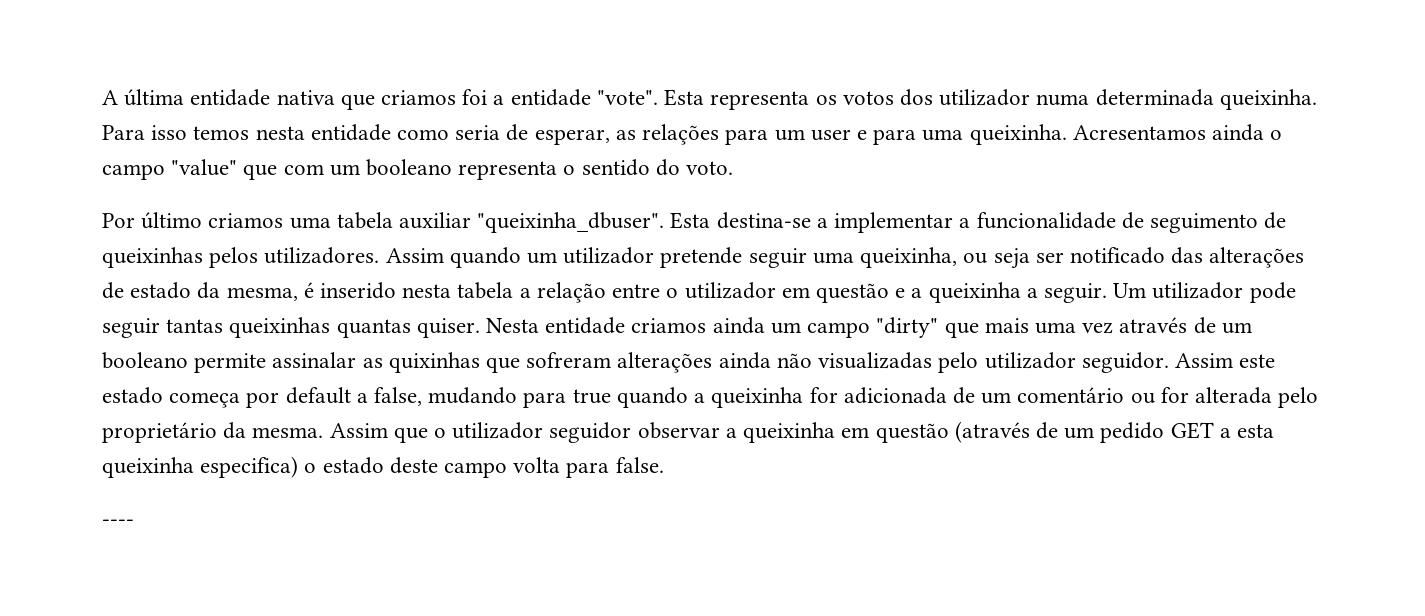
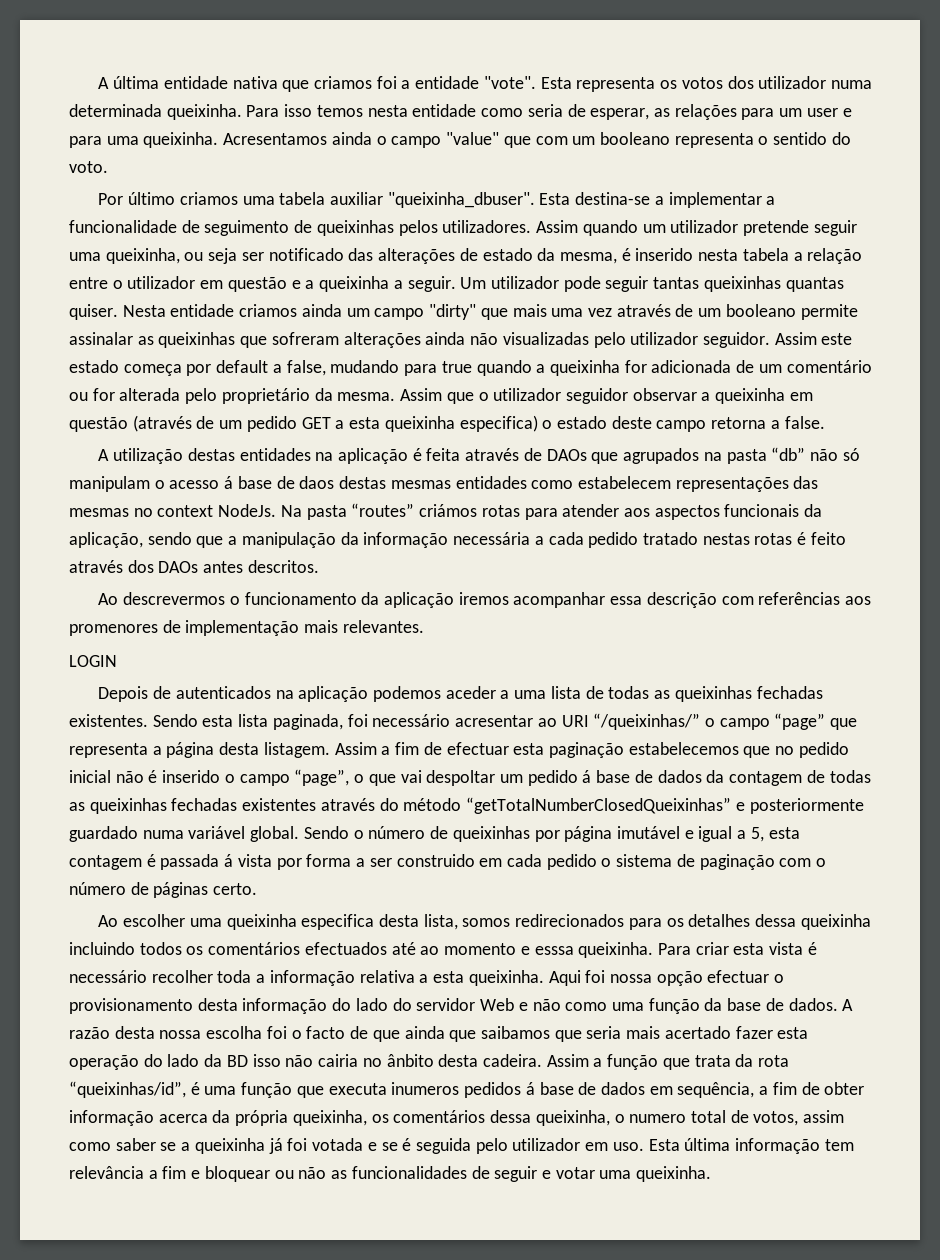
- Nesta entidade criamos ainda um campo "dirty" que mais uma vez através de um booleano permite assinalar as quixinhas que sofreram alterações ainda não visualizadas pelo utilizador seguidor.
+ Nesta entidade criamos ainda um campo "dirty" que mais uma vez através de um booleano permite assinalar as queixinhas que sofreram alterações ainda não visualizadas pelo utilizador seguidor.
- Assim que o utilizador seguidor observar a queixinha em questão (através de um pedido GET a esta queixinha especifica) o estado deste campo volta para false.
+ Assim que o utilizador seguidor observar a queixinha em questão (através de um pedido GET a esta queixinha especifica) o estado deste campo retorna a false.
- ----
+ A utilização destas entidades na aplicação é feita através de DAOs que agrupados na pasta “db” não só manipulam o acesso á base de daos destas mesmas entidades como estabelecem representações das mesmas no context NodeJs. Na pasta “routes” criámos rotas para atender aos aspectos funcionais da aplicação, sendo que a manipulação da informação necessária a cada pedido tratado nestas rotas é feito através dos DAOs antes descritos.
+ Ao descrevermos o funcionamento da aplicação iremos acompanhar essa descrição com referências aos promenores de implementação mais relevantes.
+ LOGIN
+ Depois de autenticados na aplicação podemos aceder a uma lista de todas as queixinhas fechadas existentes. Sendo esta lista paginada, foi necessário acresentar ao URI “/queixinhas/” o campo “page” que representa a página desta listagem. Assim a fim de efectuar esta paginação estabelecemos que no pedido inicial não é inserido o campo “page”, o que vai despoltar um pedido á base de dados da contagem de todas as queixinhas fechadas existentes através do método “getTotalNumberClosedQueixinhas” e posteriormente guardado numa variável global. Sendo o número de queixinhas por página imutável e igual a 5, esta contagem é passada á vista por forma a ser construido em cada pedido o sistema de paginação com o número de páginas certo.
+ Ao escolher uma queixinha especifica desta lista, somos redirecionados para os detalhes dessa queixinha incluindo todos os comentários efectuados até ao momento e esssa queixinha. Para criar esta vista é necessário recolher toda a informação relativa a esta queixinha. Aqui foi nossa opção efectuar o provisionamento desta informação do lado do servidor Web e não como uma função da base de dados. A razão desta nossa escolha foi o facto de que ainda que saibamos que seria mais acertado fazer esta operação do lado da BD isso não cairia no ânbito desta cadeira. Assim a função que trata da rota “queixinhas/id”, é uma função que executa inumeros pedidos á base de dados em sequência, a fim de obter informação acerca da própria queixinha, os comentários dessa queixinha, o numero total de votos, assim como saber se a queixinha já foi votada e se é seguida pelo utilizador em uso. Esta última informação tem relevância a fim e bloquear ou não as funcionalidades de seguir e votar uma queixinha.

